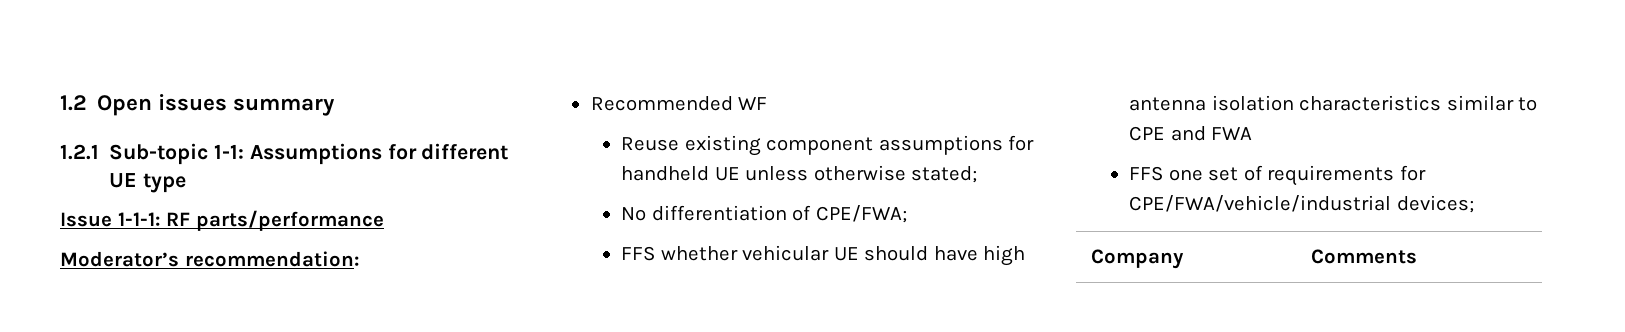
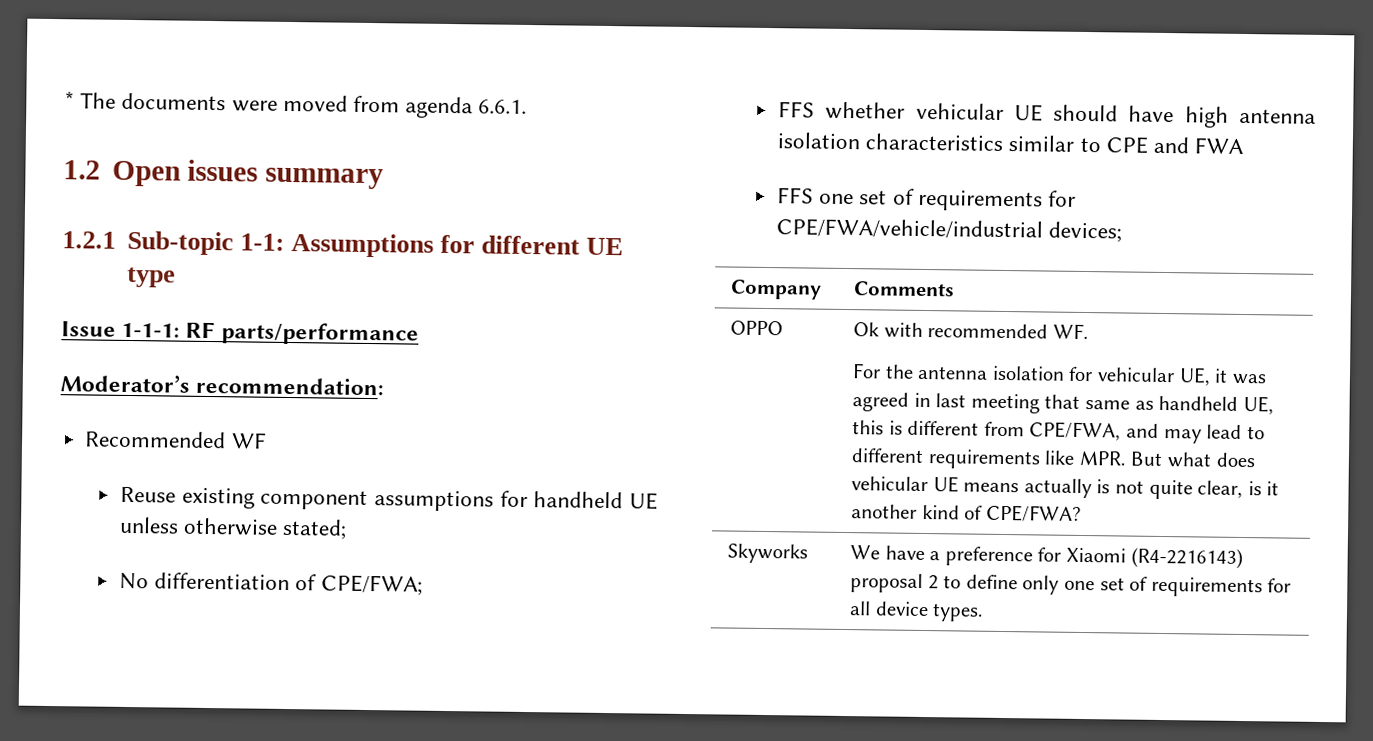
+ * The documents were moved from agenda 6.6.1.
+ OPPO | Ok with recommended WF.
+ For the antenna isolation for vehicular UE, it was agreed in last meeting that same as handheld UE, this is different from CPE/FWA, and may lead to different requirements like MPR. But what does vehicular UE means actually is not quite clear, is it another kind of CPE/FWA?
+ Skyworks | We have a preference for Xiaomi (R4-2216143) proposal 2 to define only one set of requirements for all device types.

